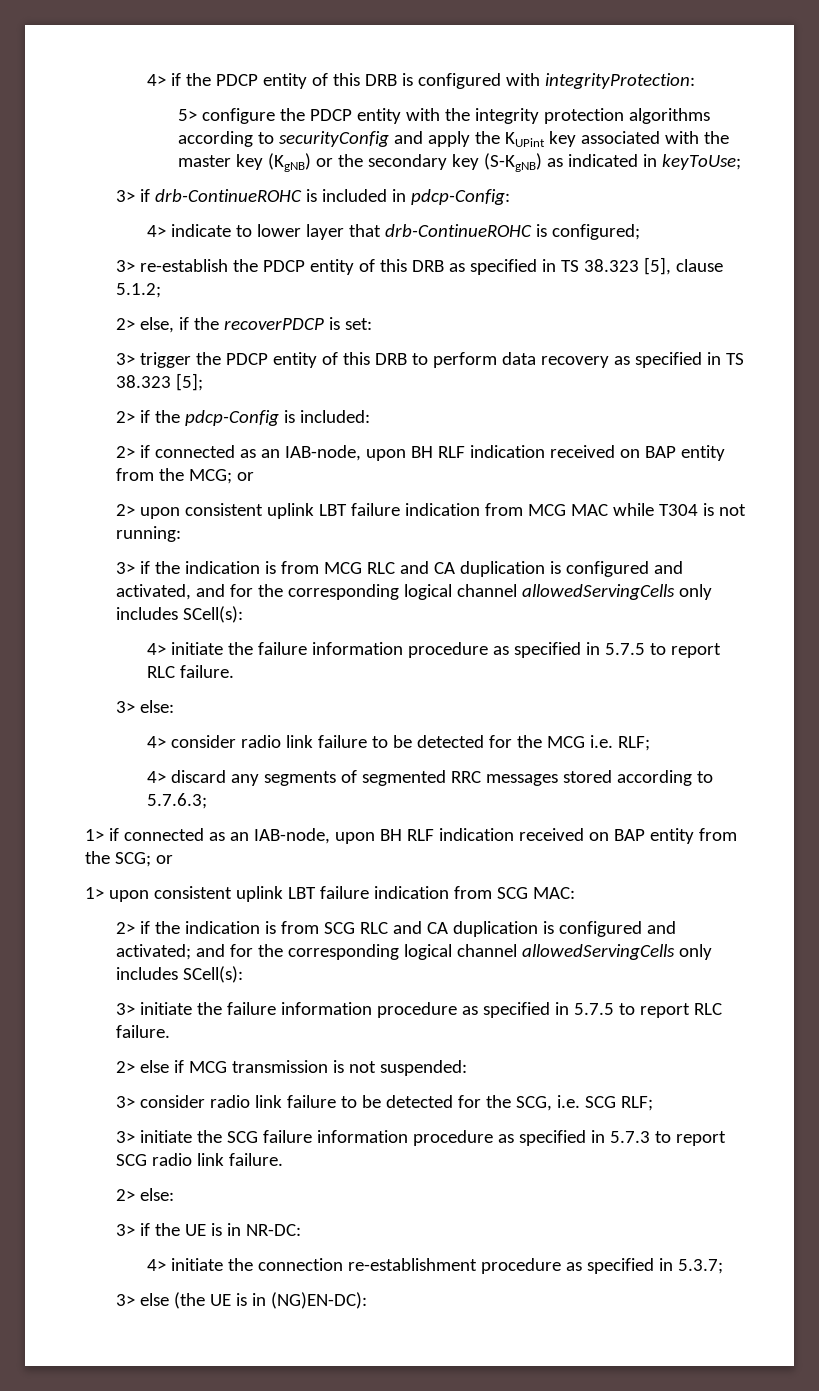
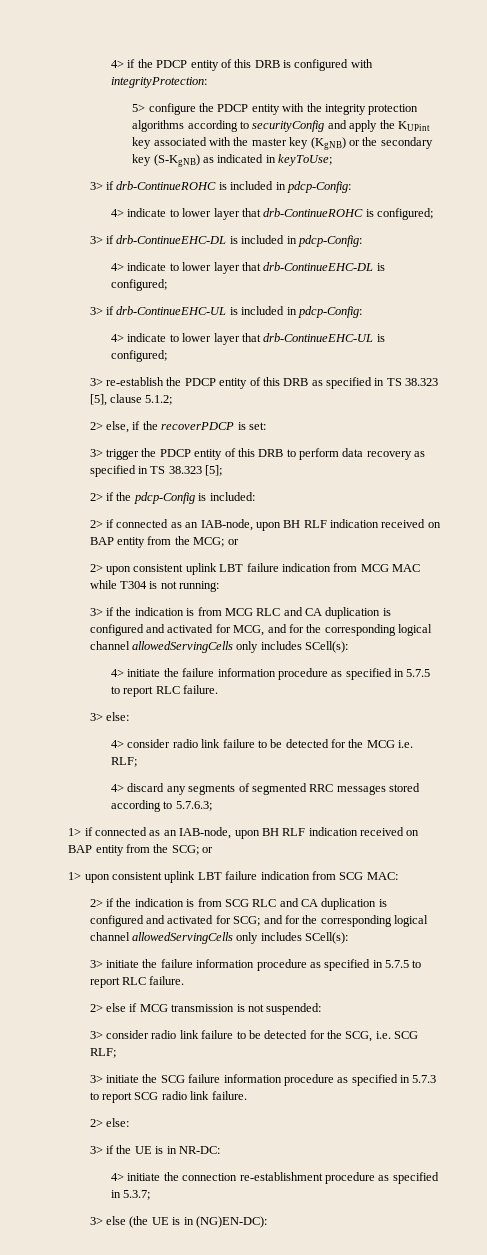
+ 3> if drb-ContinueEHC-DL is included in pdcp-Config:
+ 4> indicate to lower layer that drb-ContinueEHC-DL is configured;
+ 3> if drb-ContinueEHC-UL is included in pdcp-Config:
+ 4> indicate to lower layer that drb-ContinueEHC-UL is configured;
- 3> if the indication is from MCG RLC and CA duplication is configured and activated, and for the corresponding logical channel allowedServingCells only includes SCell(s):
+ 3> if the indication is from MCG RLC and CA duplication is configured and activated for MCG, and for the corresponding logical channel allowedServingCells only includes SCell(s):
- 2> if the indication is from SCG RLC and CA duplication is configured and activated; and for the corresponding logical channel allowedServingCells only includes SCell(s):
+ 2> if the indication is from SCG RLC and CA duplication is configured and activated for SCG; and for the corresponding logical channel allowedServingCells only includes SCell(s):

